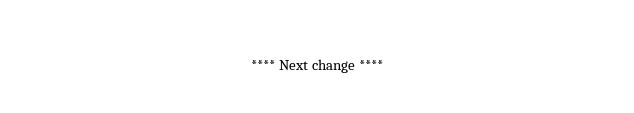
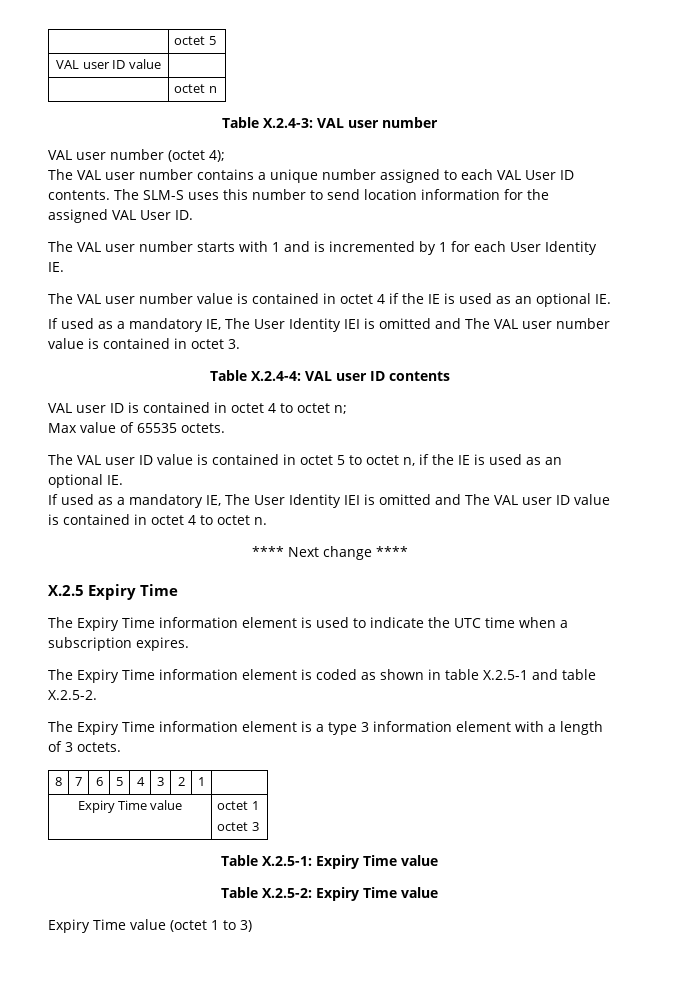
+ | octet 5
+ VAL user ID value |
+ | octet n
+ Table X.2.4-3: VAL user number
+ VAL user number (octet 4);
+ The VAL user number contains a unique number assigned to each VAL User ID contents. The SLM-S uses this number to send location information for the assigned VAL User ID.
+ The VAL user number starts with 1 and is incremented by 1 for each User Identity IE.
+ The VAL user number value is contained in octet 4 if the IE is used as an optional IE.
+ If used as a mandatory IE, The User Identity IEI is omitted and The VAL user number value is contained in octet 3.
+ Table X.2.4-4: VAL user ID contents
+ VAL user ID is contained in octet 4 to octet n;
+ Max value of 65535 octets.
+ The VAL user ID value is contained in octet 5 to octet n, if the IE is used as an optional IE.
+ If used as a mandatory IE, The User Identity IEI is omitted and The VAL user ID value is contained in octet 4 to octet n.
  **** Next change ****
+ X.2.5 Expiry Time
+ The Expiry Time information element is used to indicate the UTC time when a subscription expires.
+ The Expiry Time information element is coded as shown in table X.2.5-1 and table X.2.5-2.
+ The Expiry Time information element is a type 3 information element with a length of 3 octets.
+ 8 | 7 | 6 | 5 | 4 | 3 | 2 | 1 |
+ Expiry Time value | octet 1
+ octet 3
+ Table X.2.5-1: Expiry Time value
+ Table X.2.5-2: Expiry Time value
+ Expiry Time value (octet 1 to 3)

